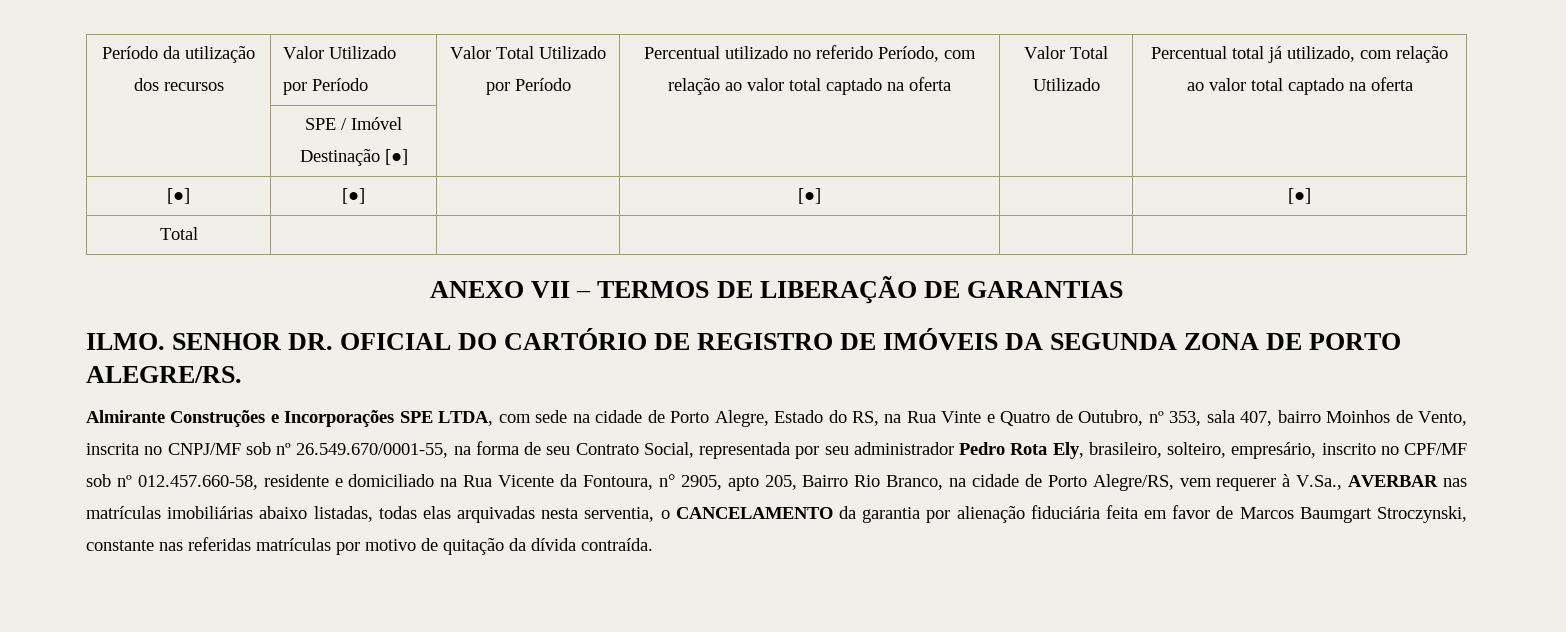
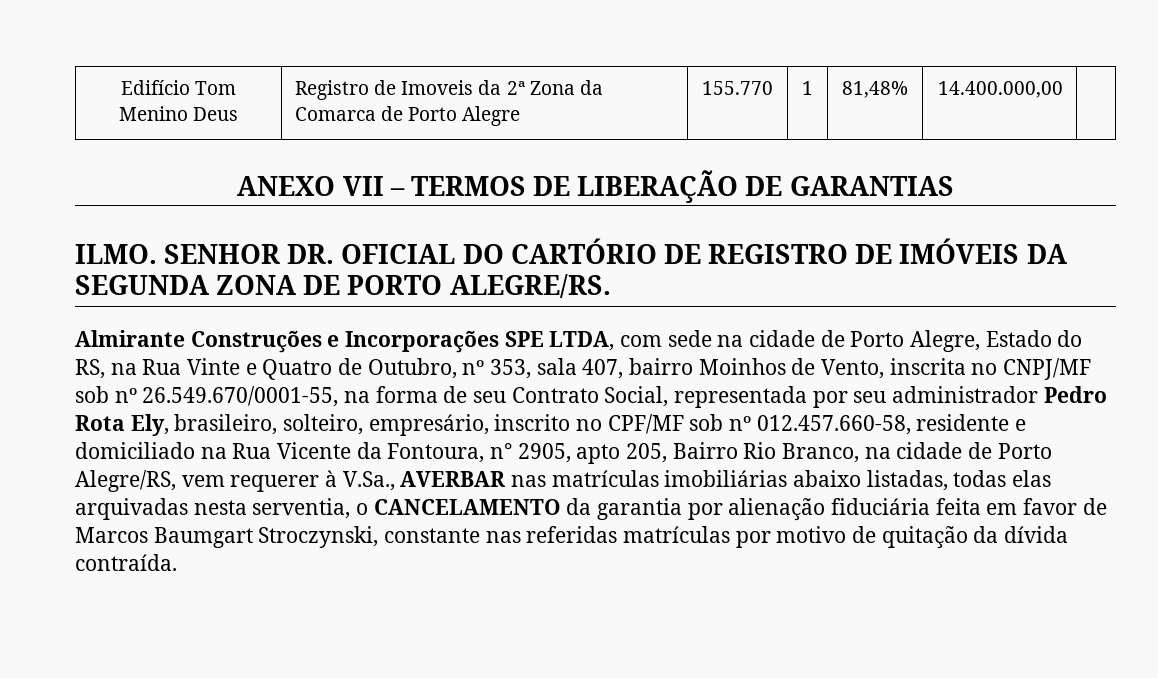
- Período da utilização dos recursos | Valor Utilizado por Período | Valor Total Utilizado por Período | Percentual utilizado no referido Período, com relação ao valor total captado na oferta | Valor Total Utilizado | Percentual total já utilizado, com relação ao valor total captado na oferta
- | SPE / Imóvel Destinação [●] | | | |
- [●] | [●] | | [●] | | [●]
- Total | | | | |
+ Edifício Tom Menino Deus | Registro de Imoveis da 2ª Zona da Comarca de Porto Alegre | 155.770 | 1 | 81,48% | 14.400.000,00

